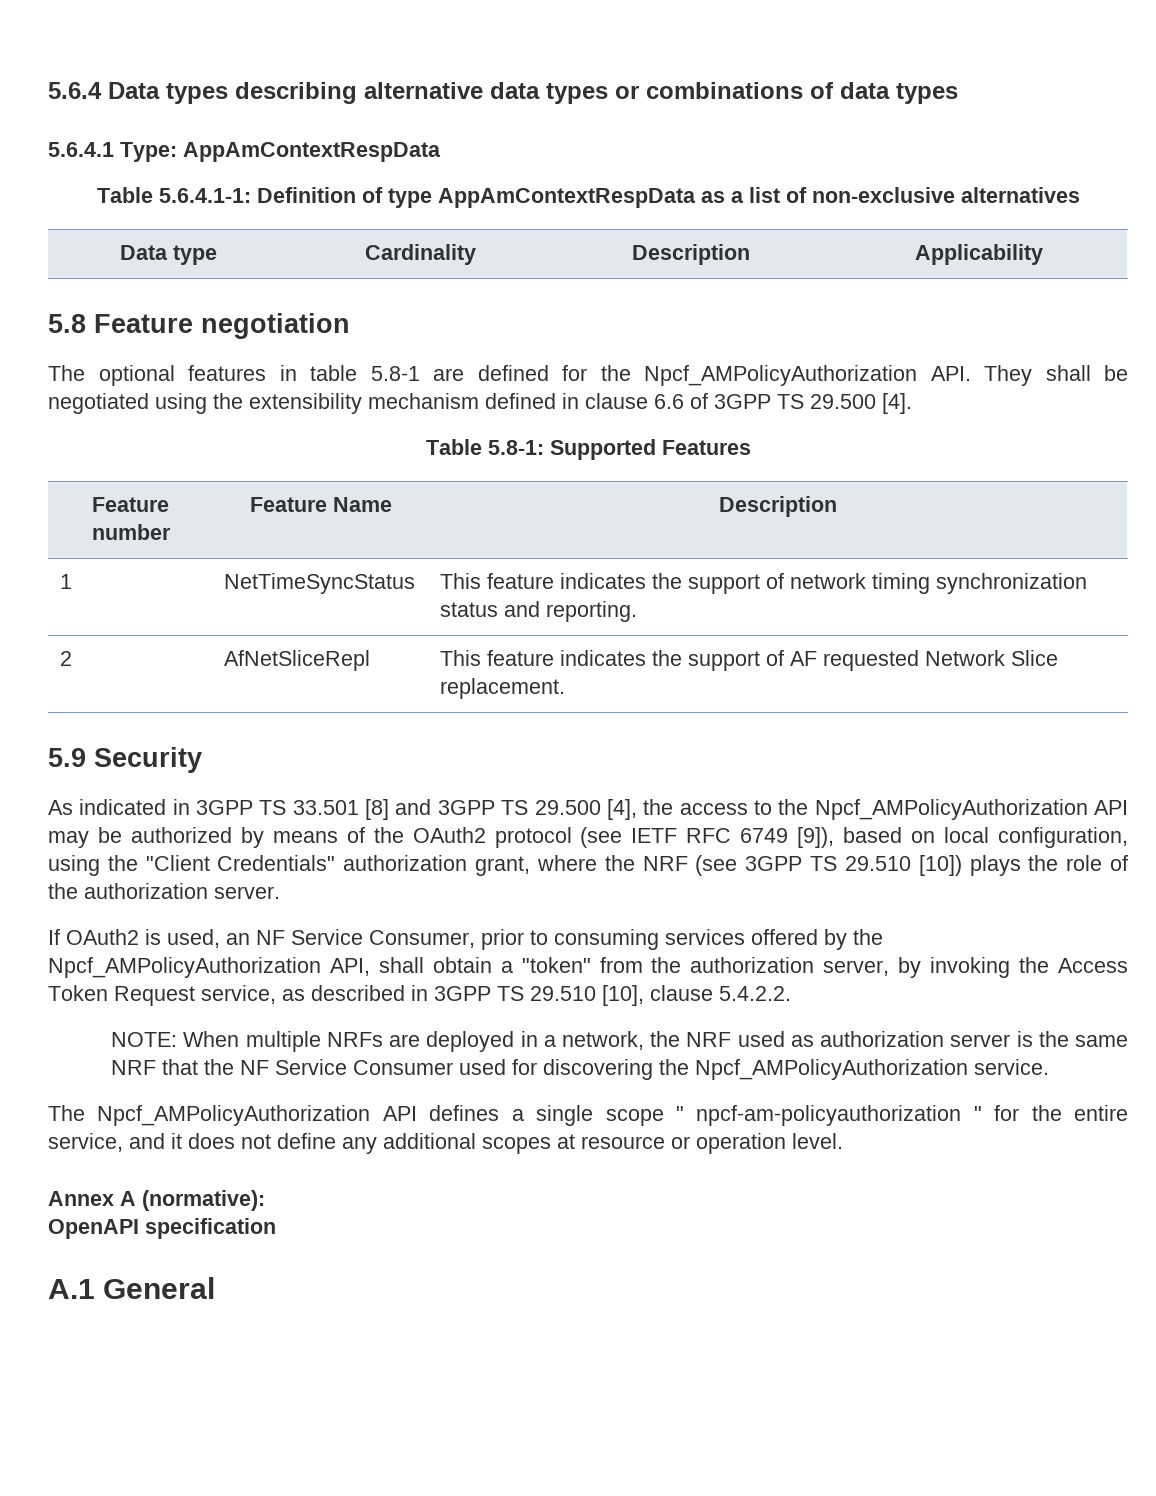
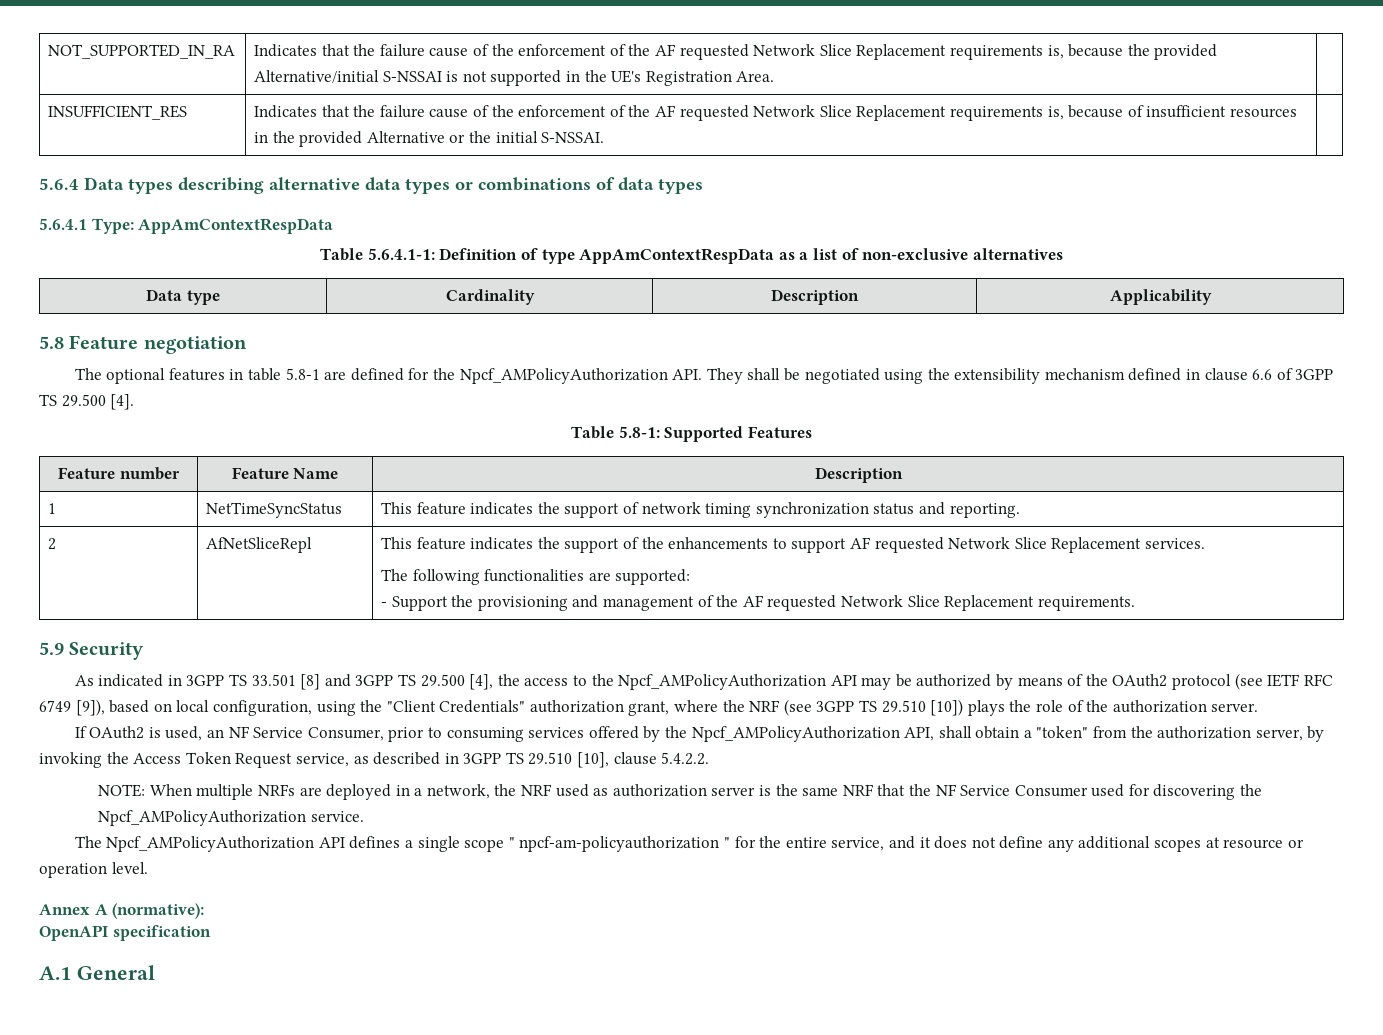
+ NOT_SUPPORTED_IN_RA | Indicates that the failure cause of the enforcement of the AF requested Network Slice Replacement requirements is, because the provided Alternative/initial S-NSSAI is not supported in the UE's Registration Area. |
+ INSUFFICIENT_RES | Indicates that the failure cause of the enforcement of the AF requested Network Slice Replacement requirements is, because of insufficient resources in the provided Alternative or the initial S-NSSAI. |
- 2 | AfNetSliceRepl | This feature indicates the support of AF requested Network Slice replacement.
+ 2 | AfNetSliceRepl | This feature indicates the support of the enhancements to support AF requested Network Slice Replacement services.
+ The following functionalities are supported:
+ - Support the provisioning and management of the AF requested Network Slice Replacement requirements.

